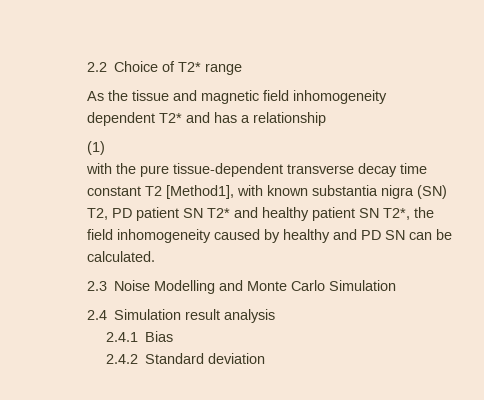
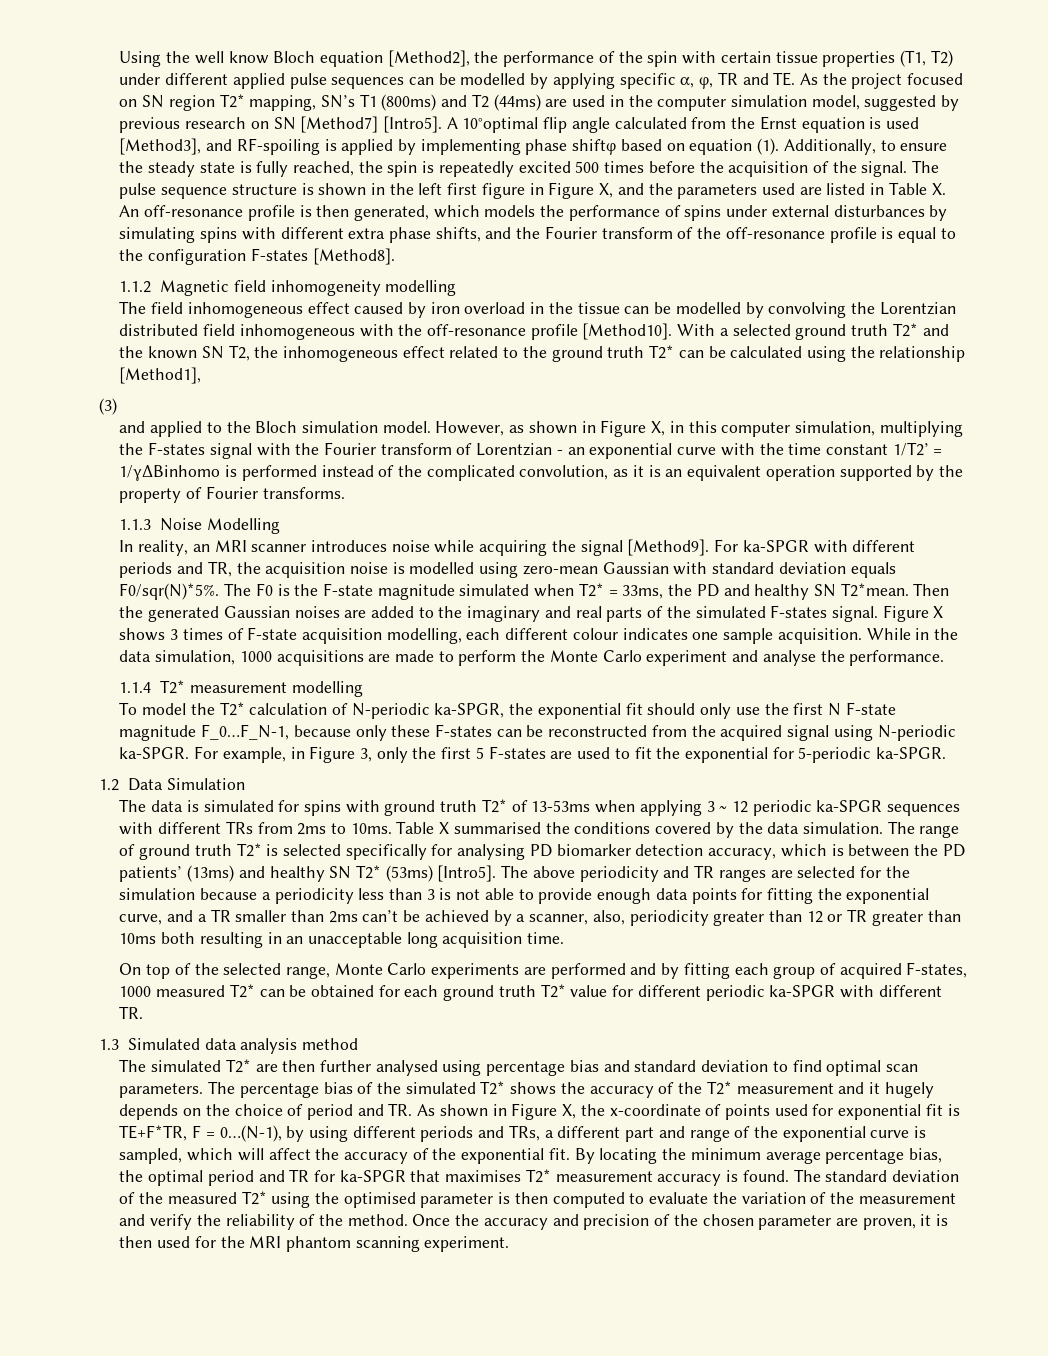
- 2.2 Choice of T2* range
- As the tissue and magnetic field inhomogeneity dependent T2* and has a relationship
- (1)
- with the pure tissue-dependent transverse decay time constant T2 [Method1], with known substantia nigra (SN) T2, PD patient SN T2* and healthy patient SN T2*, the field inhomogeneity caused by healthy and PD SN can be calculated.
- 2.3 Noise Modelling and Monte Carlo Simulation
- 2.4 Simulation result analysis
- 2.4.1 Bias
- 2.4.2 Standard deviation
+ Using the well know Bloch equation [Method2], the performance of the spin with certain tissue properties (T1, T2) under different applied pulse sequences can be modelled by applying specific α, φ, TR and TE. As the project focused on SN region T2* mapping, SN’s T1 (800ms) and T2 (44ms) are used in the computer simulation model, suggested by previous research on SN [Method7] [Intro5]. A 10°optimal flip angle calculated from the Ernst equation is used [Method3], and RF-spoiling is applied by implementing phase shiftφ based on equation (1). Additionally, to ensure the steady state is fully reached, the spin is repeatedly excited 500 times before the acquisition of the signal. The pulse sequence structure is shown in the left first figure in Figure X, and the parameters used are listed in Table X. An off-resonance profile is then generated, which models the performance of spins under external disturbances by simulating spins with different extra phase shifts, and the Fourier transform of the off-resonance profile is equal to the configuration F-states [Method8].
+ 1.1.2 Magnetic field inhomogeneity modelling
+ The field inhomogeneous effect caused by iron overload in the tissue can be modelled by convolving the Lorentzian distributed field inhomogeneous with the off-resonance profile [Method10]. With a selected ground truth T2* and the known SN T2, the inhomogeneous effect related to the ground truth T2* can be calculated using the relationship [Method1],
+ (3)
+ and applied to the Bloch simulation model. However, as shown in Figure X, in this computer simulation, multiplying the F-states signal with the Fourier transform of Lorentzian - an exponential curve with the time constant 1/T2’ = 1/γΔBinhomo is performed instead of the complicated convolution, as it is an equivalent operation supported by the property of Fourier transforms.
+ 1.1.3 Noise Modelling
+ In reality, an MRI scanner introduces noise while acquiring the signal [Method9]. For ka-SPGR with different periods and TR, the acquisition noise is modelled using zero-mean Gaussian with standard deviation equals F0/sqr(N)*5%. The F0 is the F-state magnitude simulated when T2* = 33ms, the PD and healthy SN T2*mean. Then the generated Gaussian noises are added to the imaginary and real parts of the simulated F-states signal. Figure X shows 3 times of F-state acquisition modelling, each different colour indicates one sample acquisition. While in the data simulation, 1000 acquisitions are made to perform the Monte Carlo experiment and analyse the performance.
+ 1.1.4 T2* measurement modelling
+ To model the T2* calculation of N-periodic ka-SPGR, the exponential fit should only use the first N F-state magnitude F_0…F_N-1, because only these F-states can be reconstructed from the acquired signal using N-periodic ka-SPGR. For example, in Figure 3, only the first 5 F-states are used to fit the exponential for 5-periodic ka-SPGR.
+ 1.2 Data Simulation
+ The data is simulated for spins with ground truth T2* of 13-53ms when applying 3 ~ 12 periodic ka-SPGR sequences with different TRs from 2ms to 10ms. Table X summarised the conditions covered by the data simulation. The range of ground truth T2* is selected specifically for analysing PD biomarker detection accuracy, which is between the PD patients’ (13ms) and healthy SN T2* (53ms) [Intro5]. The above periodicity and TR ranges are selected for the simulation because a periodicity less than 3 is not able to provide enough data points for fitting the exponential curve, and a TR smaller than 2ms can’t be achieved by a scanner, also, periodicity greater than 12 or TR greater than 10ms both resulting in an unacceptable long acquisition time.
+ On top of the selected range, Monte Carlo experiments are performed and by fitting each group of acquired F-states, 1000 measured T2* can be obtained for each ground truth T2* value for different periodic ka-SPGR with different TR.
+ 1.3 Simulated data analysis method
+ The simulated T2* are then further analysed using percentage bias and standard deviation to find optimal scan parameters. The percentage bias of the simulated T2* shows the accuracy of the T2* measurement and it hugely depends on the choice of period and TR. As shown in Figure X, the x-coordinate of points used for exponential fit is TE+F*TR, F = 0…(N-1), by using different periods and TRs, a different part and range of the exponential curve is sampled, which will affect the accuracy of the exponential fit. By locating the minimum average percentage bias, the optimal period and TR for ka-SPGR that maximises T2* measurement accuracy is found. The standard deviation of the measured T2* using the optimised parameter is then computed to evaluate the variation of the measurement and verify the reliability of the method. Once the accuracy and precision of the chosen parameter are proven, it is then used for the MRI phantom scanning experiment.

